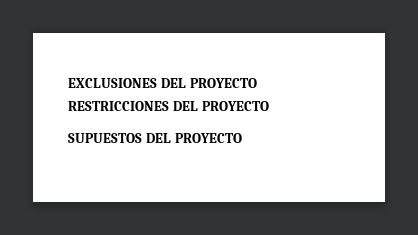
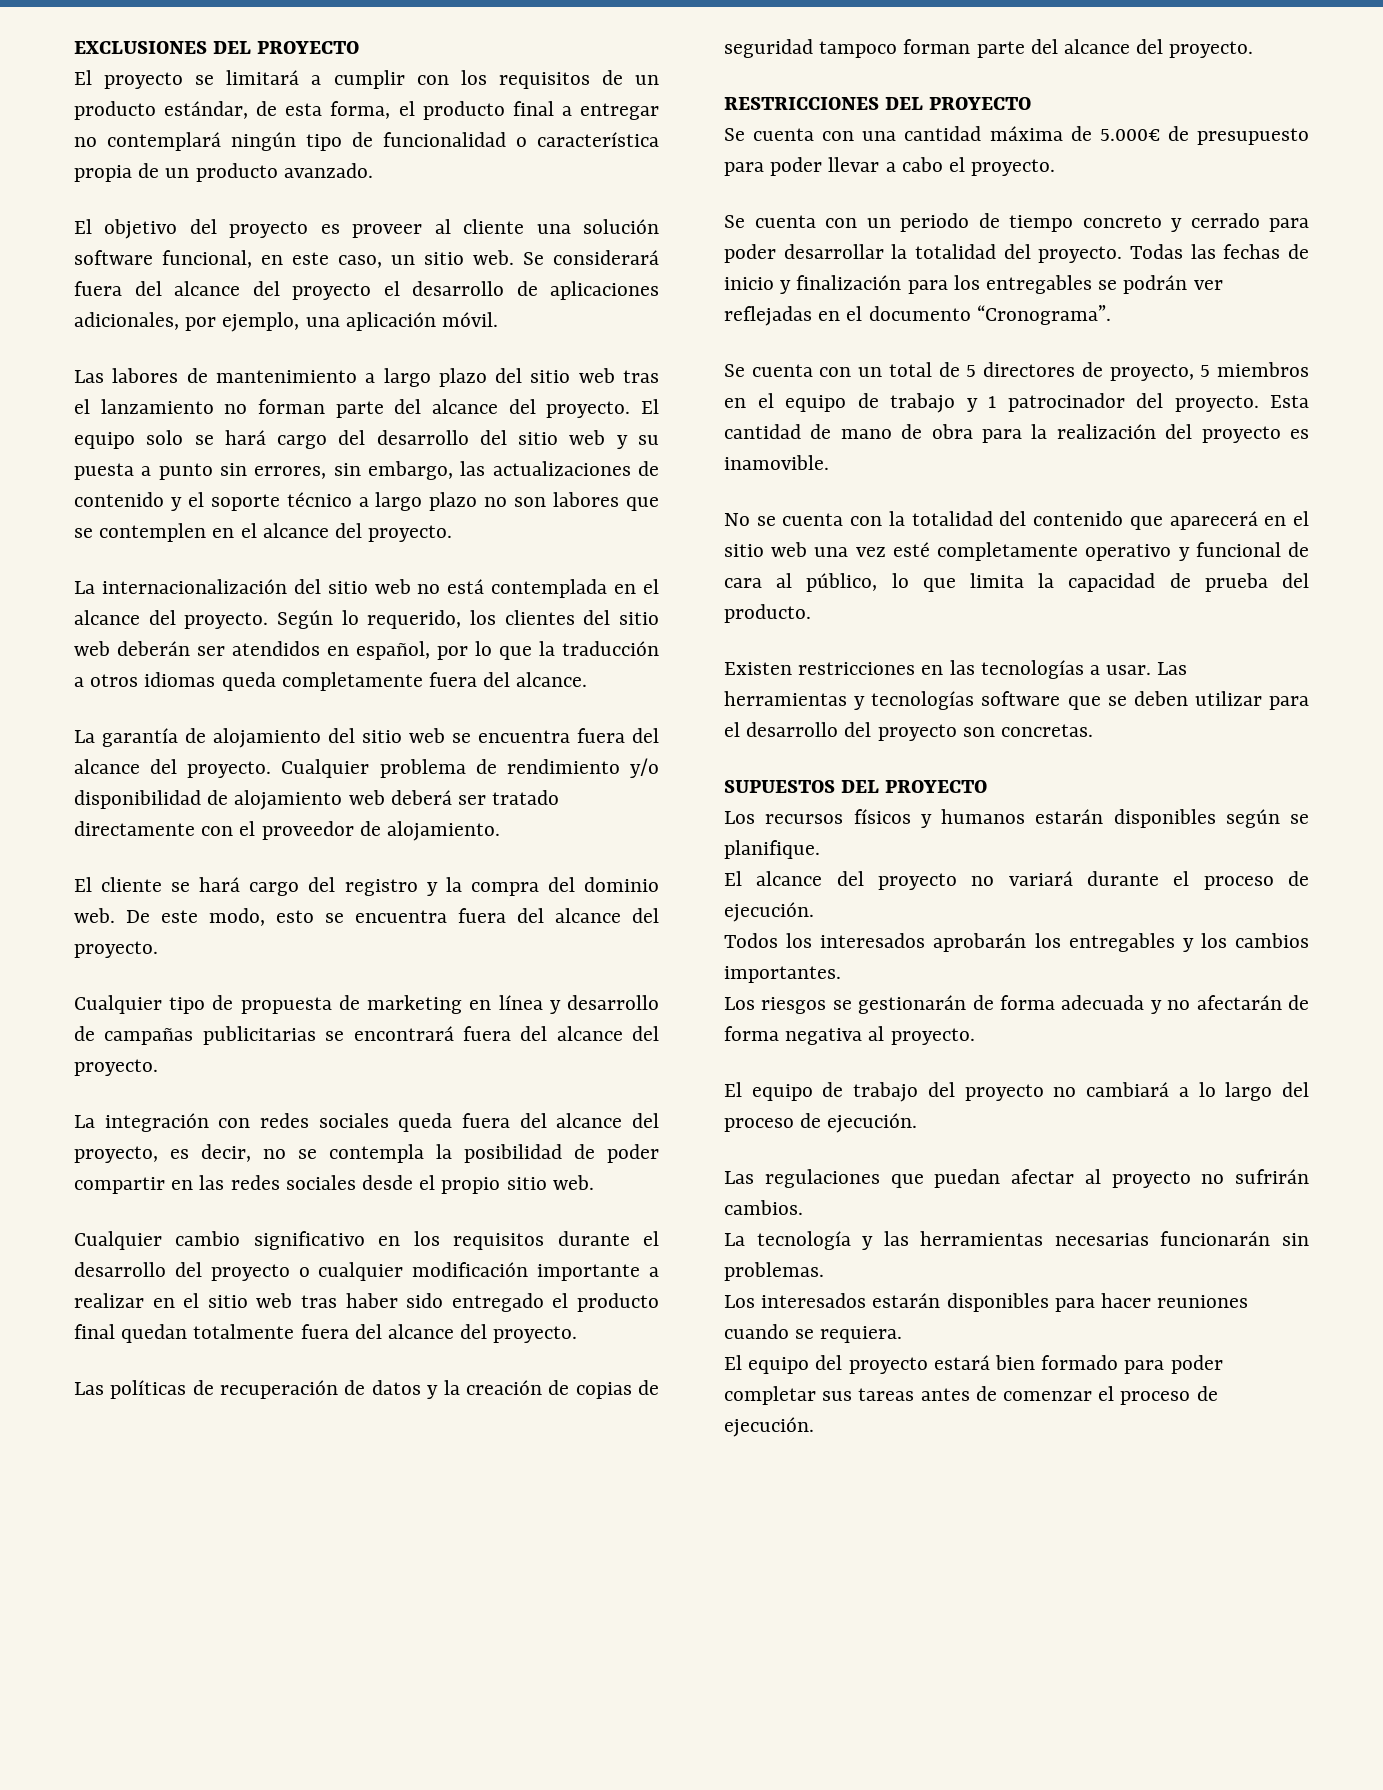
+ El proyecto se limitará a cumplir con los requisitos de un producto estándar, de esta forma, el producto final a entregar no contemplará ningún tipo de funcionalidad o característica propia de un producto avanzado.
+ El objetivo del proyecto es proveer al cliente una solución software funcional, en este caso, un sitio web. Se considerará fuera del alcance del proyecto el desarrollo de aplicaciones adicionales, por ejemplo, una aplicación móvil.
+ Las labores de mantenimiento a largo plazo del sitio web tras el lanzamiento no forman parte del alcance del proyecto. El equipo solo se hará cargo del desarrollo del sitio web y su puesta a punto sin errores, sin embargo, las actualizaciones de contenido y el soporte técnico a largo plazo no son labores que se contemplen en el alcance del proyecto.
+ La internacionalización del sitio web no está contemplada en el alcance del proyecto. Según lo requerido, los clientes del sitio web deberán ser atendidos en español, por lo que la traducción a otros idiomas queda completamente fuera del alcance.
+ La garantía de alojamiento del sitio web se encuentra fuera del alcance del proyecto. Cualquier problema de rendimiento y/o disponibilidad de alojamiento web deberá ser tratado directamente con el proveedor de alojamiento.
+ El cliente se hará cargo del registro y la compra del dominio web. De este modo, esto se encuentra fuera del alcance del proyecto.
+ Cualquier tipo de propuesta de marketing en línea y desarrollo de campañas publicitarias se encontrará fuera del alcance del proyecto.
+ La integración con redes sociales queda fuera del alcance del proyecto, es decir, no se contempla la posibilidad de poder compartir en las redes sociales desde el propio sitio web.
+ Cualquier cambio significativo en los requisitos durante el desarrollo del proyecto o cualquier modificación importante a realizar en el sitio web tras haber sido entregado el producto final quedan totalmente fuera del alcance del proyecto.
+ Las políticas de recuperación de datos y la creación de copias de seguridad tampoco forman parte del alcance del proyecto.
  RESTRICCIONES DEL PROYECTO
+ Se cuenta con una cantidad máxima de 5.000€ de presupuesto para poder llevar a cabo el proyecto.
+ Se cuenta con un periodo de tiempo concreto y cerrado para poder desarrollar la totalidad del proyecto. Todas las fechas de inicio y finalización para los entregables se podrán ver reflejadas en el documento “Cronograma”.
+ Se cuenta con un total de 5 directores de proyecto, 5 miembros en el equipo de trabajo y 1 patrocinador del proyecto. Esta cantidad de mano de obra para la realización del proyecto es inamovible.
+ No se cuenta con la totalidad del contenido que aparecerá en el sitio web una vez esté completamente operativo y funcional de cara al público, lo que limita la capacidad de prueba del producto.
+ Existen restricciones en las tecnologías a usar. Las herramientas y tecnologías software que se deben utilizar para el desarrollo del proyecto son concretas.
  SUPUESTOS DEL PROYECTO
+ Los recursos físicos y humanos estarán disponibles según se planifique.
+ El alcance del proyecto no variará durante el proceso de ejecución.
+ Todos los interesados aprobarán los entregables y los cambios importantes.
+ Los riesgos se gestionarán de forma adecuada y no afectarán de forma negativa al proyecto.
+ El equipo de trabajo del proyecto no cambiará a lo largo del proceso de ejecución.
+ Las regulaciones que puedan afectar al proyecto no sufrirán cambios.
+ La tecnología y las herramientas necesarias funcionarán sin problemas.
+ Los interesados estarán disponibles para hacer reuniones cuando se requiera.
+ El equipo del proyecto estará bien formado para poder completar sus tareas antes de comenzar el proceso de ejecución.

